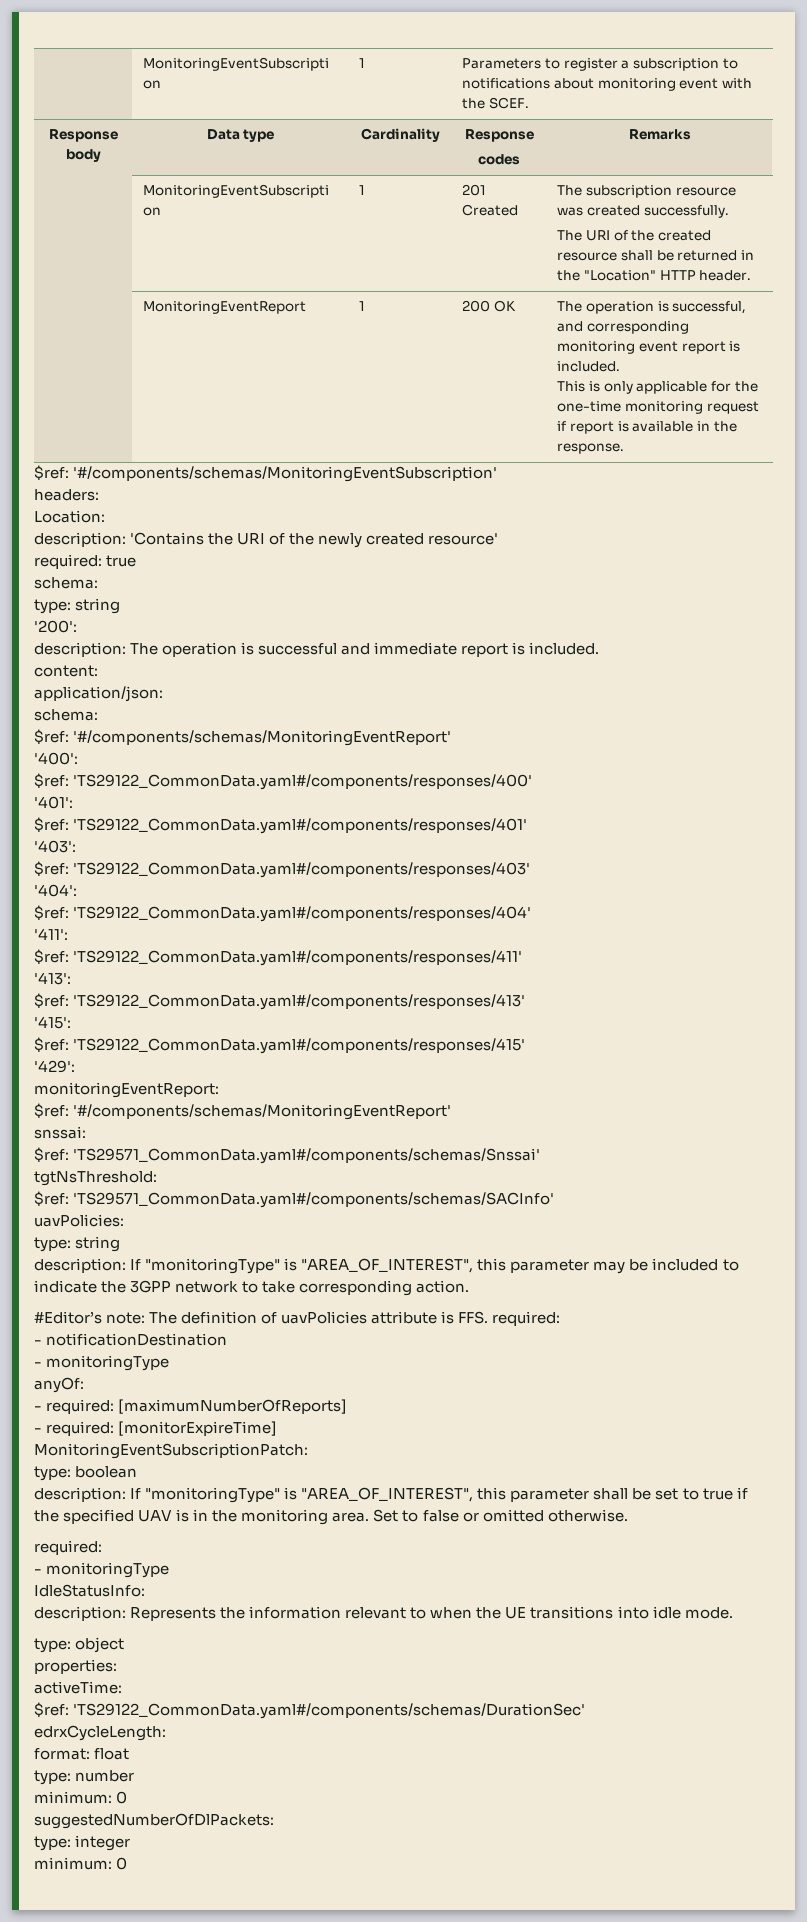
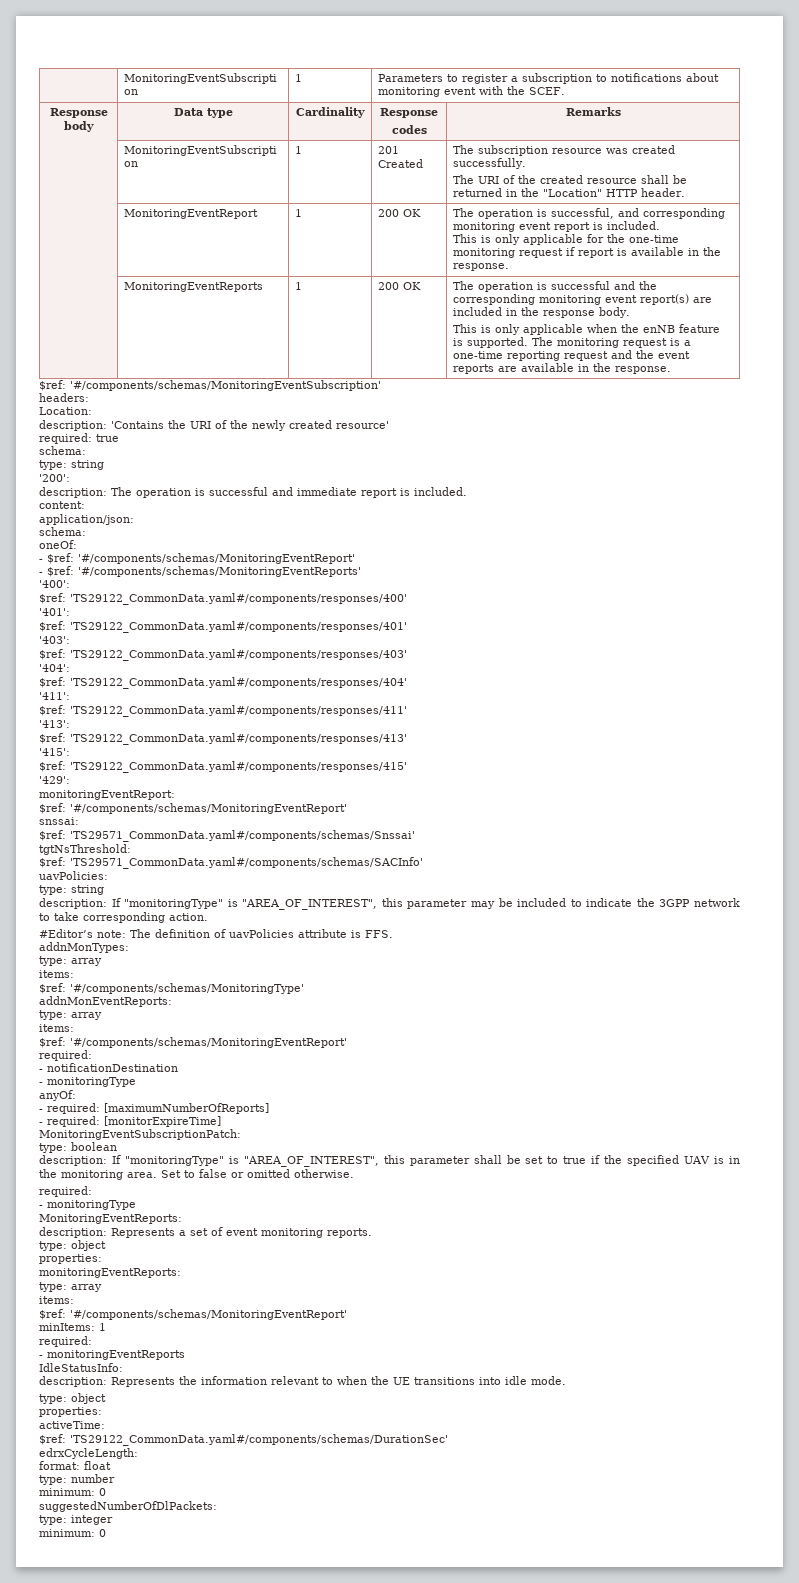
+ MonitoringEventReports | 1 | 200 OK | The operation is successful and the corresponding monitoring event report(s) are included in the response body.
+ This is only applicable when the enNB feature is supported. The monitoring request is a one-time reporting request and the event reports are available in the response.
  application/json:
  schema:
- $ref: '#/components/schemas/MonitoringEventReport'
+ oneOf:
+ - $ref: '#/components/schemas/MonitoringEventReport'
+ - $ref: '#/components/schemas/MonitoringEventReports'
- #Editor’s note: The definition of uavPolicies attribute is FFS. required:
+ #Editor’s note: The definition of uavPolicies attribute is FFS.
+ addnMonTypes:
+ type: array
+ items:
+ $ref: '#/components/schemas/MonitoringType'
+ addnMonEventReports:
+ type: array
+ items:
+ $ref: '#/components/schemas/MonitoringEventReport'
+ required:
+ MonitoringEventReports:
+ description: Represents a set of event monitoring reports.
+ type: object
+ properties:
+ monitoringEventReports:
+ type: array
+ items:
+ $ref: '#/components/schemas/MonitoringEventReport'
+ minItems: 1
+ required:
+ - monitoringEventReports

